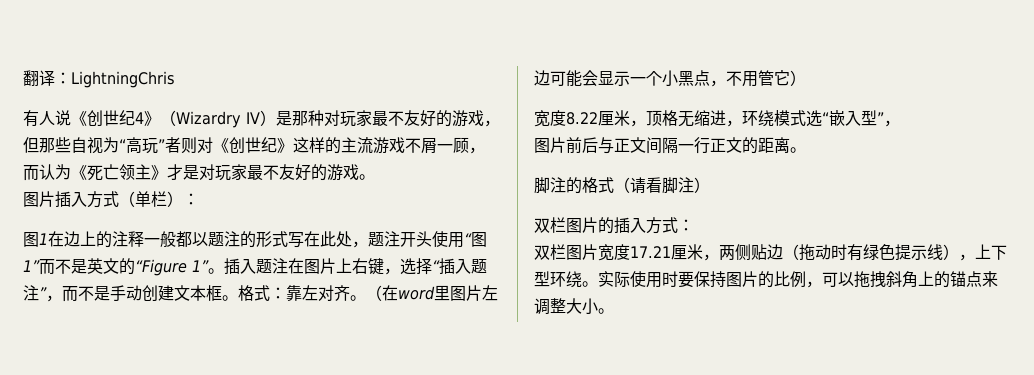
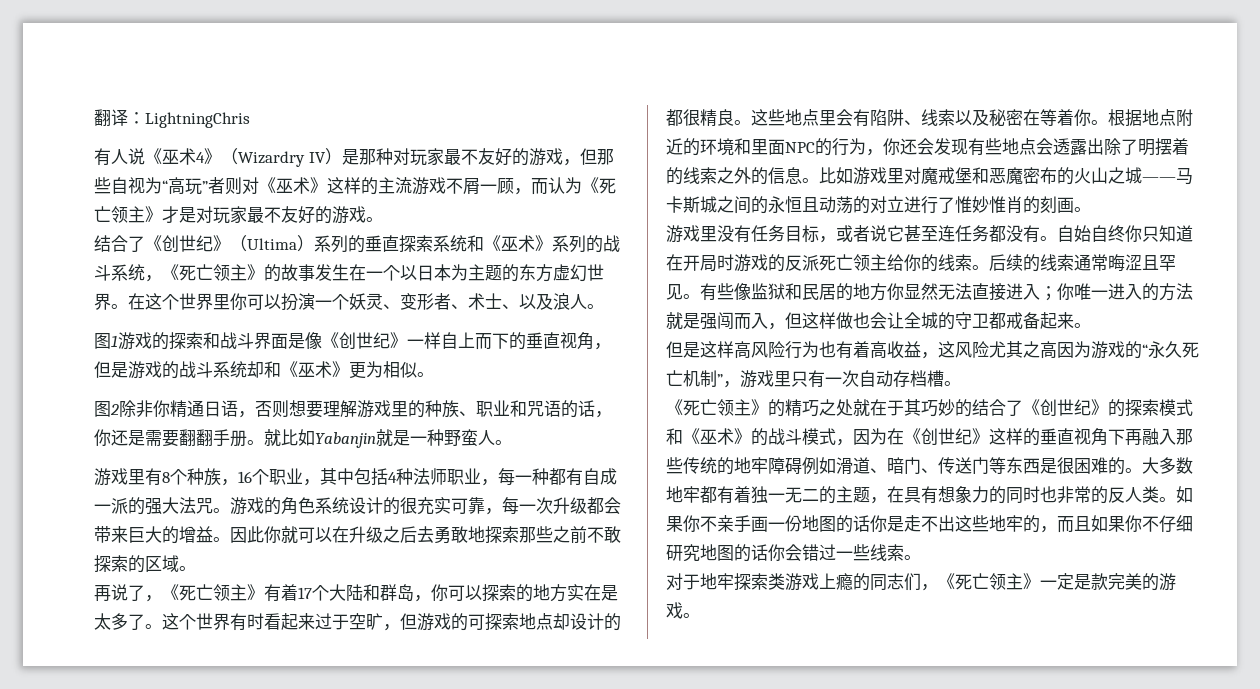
- 有人说《创世纪4》（Wizardry IV）是那种对玩家最不友好的游戏，但那些自视为“高玩”者则对《创世纪》这样的主流游戏不屑一顾，而认为《死亡领主》才是对玩家最不友好的游戏。
+ 有人说《巫术4》（Wizardry IV）是那种对玩家最不友好的游戏，但那些自视为“高玩”者则对《巫术》这样的主流游戏不屑一顾，而认为《死亡领主》才是对玩家最不友好的游戏。
- 图片插入方式（单栏）：
- 图1在边上的注释一般都以题注的形式写在此处，题注开头使用“图1”而不是英文的“Figure 1”。插入题注在图片上右键，选择“插入题注”，而不是手动创建文本框。格式：靠左对齐。（在word里图片左边可能会显示一个小黑点，不用管它）
- 宽度8.22厘米，顶格无缩进，环绕模式选“嵌入型”，
- 图片前后与正文间隔一行正文的距离。
- 脚注的格式（请看脚注）
- 双栏图片的插入方式：
- 双栏图片宽度17.21厘米，两侧贴边（拖动时有绿色提示线），上下型环绕。实际使用时要保持图片的比例，可以拖拽斜角上的锚点来调整大小。
+ 结合了《创世纪》（Ultima）系列的垂直探索系统和《巫术》系列的战斗系统，《死亡领主》的故事发生在一个以日本为主题的东方虚幻世界。在这个世界里你可以扮演一个妖灵、变形者、术士、以及浪人。
+ 图1游戏的探索和战斗界面是像《创世纪》一样自上而下的垂直视角，但是游戏的战斗系统却和《巫术》更为相似。
+ 图2除非你精通日语，否则想要理解游戏里的种族、职业和咒语的话，你还是需要翻翻手册。就比如Yabanjin就是一种野蛮人。
+ 游戏里有8个种族，16个职业，其中包括4种法师职业，每一种都有自成一派的强大法咒。游戏的角色系统设计的很充实可靠，每一次升级都会带来巨大的增益。因此你就可以在升级之后去勇敢地探索那些之前不敢探索的区域。
+ 再说了，《死亡领主》有着17个大陆和群岛，你可以探索的地方实在是太多了。这个世界有时看起来过于空旷，但游戏的可探索地点却设计的都很精良。这些地点里会有陷阱、线索以及秘密在等着你。根据地点附近的环境和里面NPC的行为，你还会发现有些地点会透露出除了明摆着的线索之外的信息。比如游戏里对魔戒堡和恶魔密布的火山之城——马卡斯城之间的永恒且动荡的对立进行了惟妙惟肖的刻画。
+ 游戏里没有任务目标，或者说它甚至连任务都没有。自始自终你只知道在开局时游戏的反派死亡领主给你的线索。后续的线索通常晦涩且罕见。有些像监狱和民居的地方你显然无法直接进入；你唯一进入的方法就是强闯而入，但这样做也会让全城的守卫都戒备起来。
+ 但是这样高风险行为也有着高收益，这风险尤其之高因为游戏的“永久死亡机制”，游戏里只有一次自动存档槽。
+ 《死亡领主》的精巧之处就在于其巧妙的结合了《创世纪》的探索模式和《巫术》的战斗模式，因为在《创世纪》这样的垂直视角下再融入那些传统的地牢障碍例如滑道、暗门、传送门等东西是很困难的。大多数地牢都有着独一无二的主题，在具有想象力的同时也非常的反人类。如果你不亲手画一份地图的话你是走不出这些地牢的，而且如果你不仔细研究地图的话你会错过一些线索。
+ 对于地牢探索类游戏上瘾的同志们，《死亡领主》一定是款完美的游戏。

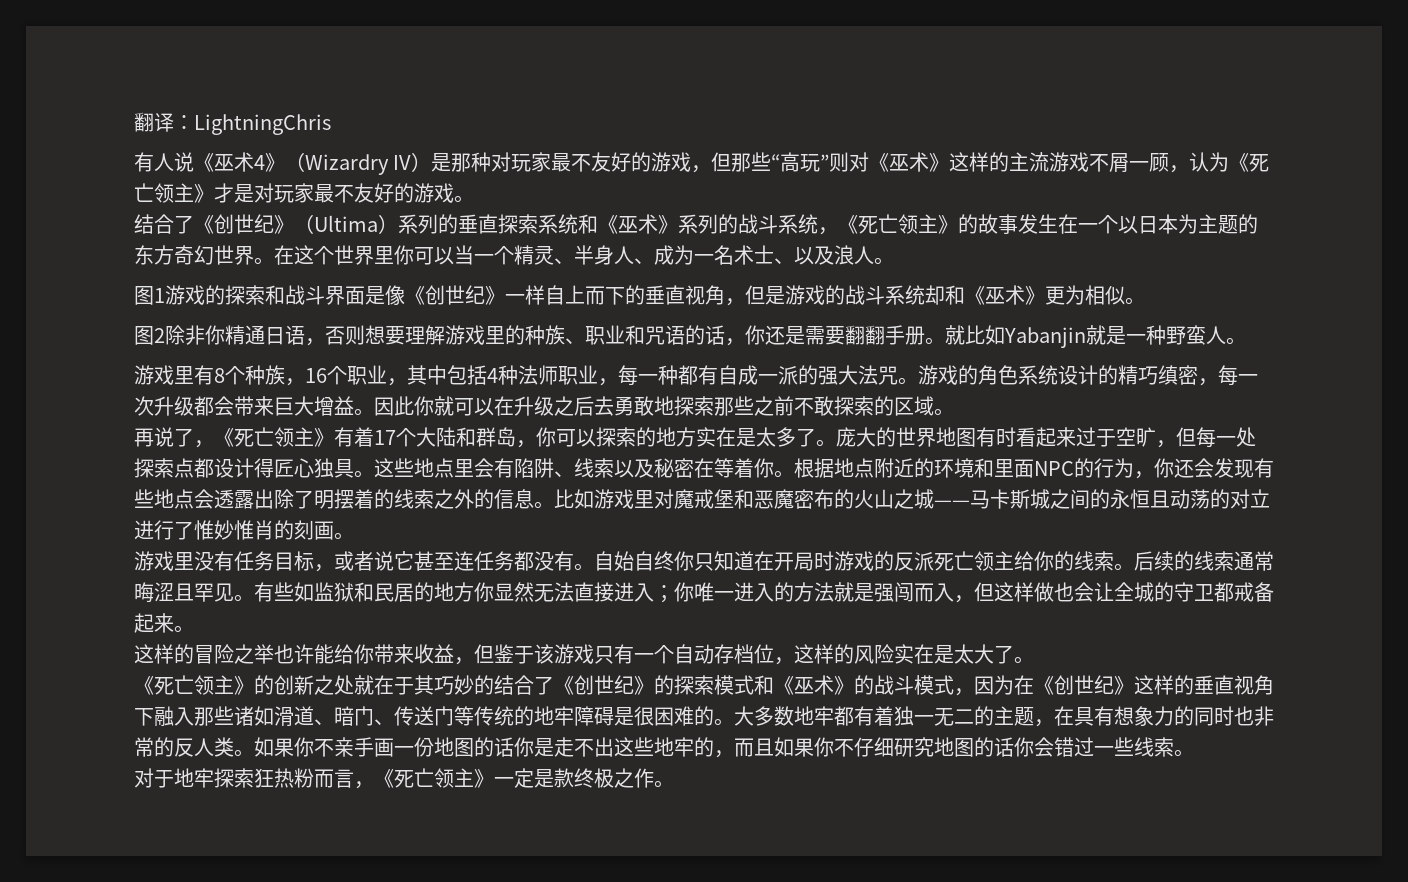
- 有人说《巫术4》（Wizardry IV）是那种对玩家最不友好的游戏，但那些自视为“高玩”者则对《巫术》这样的主流游戏不屑一顾，而认为《死亡领主》才是对玩家最不友好的游戏。
+ 有人说《巫术4》（Wizardry IV）是那种对玩家最不友好的游戏，但那些“高玩”则对《巫术》这样的主流游戏不屑一顾，认为《死亡领主》才是对玩家最不友好的游戏。
- 结合了《创世纪》（Ultima）系列的垂直探索系统和《巫术》系列的战斗系统，《死亡领主》的故事发生在一个以日本为主题的东方虚幻世界。
+ 结合了《创世纪》（Ultima）系列的垂直探索系统和《巫术》系列的战斗系统，《死亡领主》的故事发生在一个以日本为主题的东方奇幻世界。
- 在这个世界里你可以扮演一个妖灵、变形者、术士、以及浪人。
+ 在这个世界里你可以当一个精灵、半身人、成为一名术士、以及浪人。
- 游戏的角色系统设计的很充实可靠，每一次升级都会带来巨大的增益。
+ 游戏的角色系统设计的精巧缜密，每一次升级都会带来巨大增益。
- 这个世界有时看起来过于空旷，但游戏的可探索地点却设计的都很精良。
+ 庞大的世界地图有时看起来过于空旷，但每一处探索点都设计得匠心独具。
- 有些像监狱和民居的地方你显然无法直接进入；你唯一进入的方法就是强闯而入，但这样做也会让全城的守卫都戒备起来。
+ 有些如监狱和民居的地方你显然无法直接进入；你唯一进入的方法就是强闯而入，但这样做也会让全城的守卫都戒备起来。
- 但是这样高风险行为也有着高收益，这风险尤其之高因为游戏的“永久死亡机制”，游戏里只有一次自动存档槽。
+ 这样的冒险之举也许能给你带来收益，但鉴于该游戏只有一个自动存档位，这样的风险实在是太大了。
- 《死亡领主》的精巧之处就在于其巧妙的结合了《创世纪》的探索模式和《巫术》的战斗模式，因为在《创世纪》这样的垂直视角下再融入那些传统的地牢障碍例如滑道、暗门、传送门等东西是很困难的。
+ 《死亡领主》的创新之处就在于其巧妙的结合了《创世纪》的探索模式和《巫术》的战斗模式，因为在《创世纪》这样的垂直视角下融入那些诸如滑道、暗门、传送门等传统的地牢障碍是很困难的。
- 对于地牢探索类游戏上瘾的同志们，《死亡领主》一定是款完美的游戏。
+ 对于地牢探索狂热粉而言，《死亡领主》一定是款终极之作。

